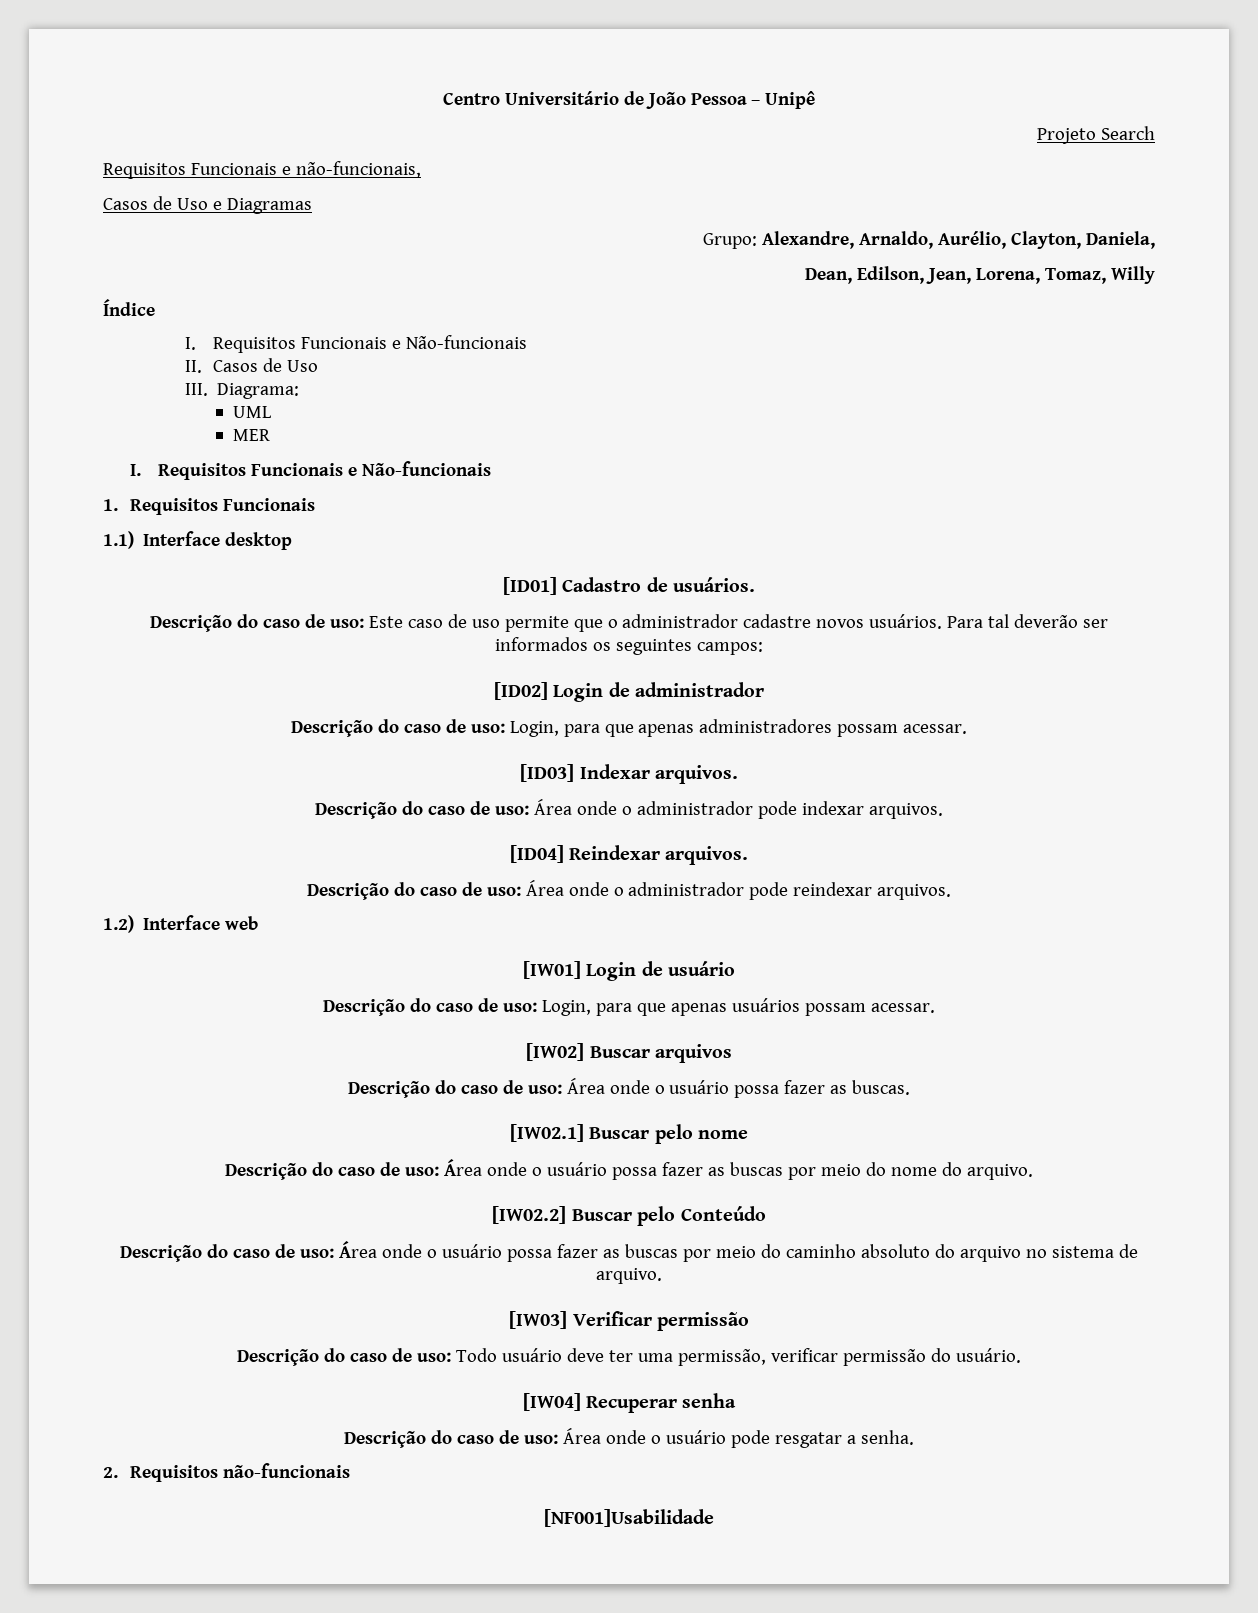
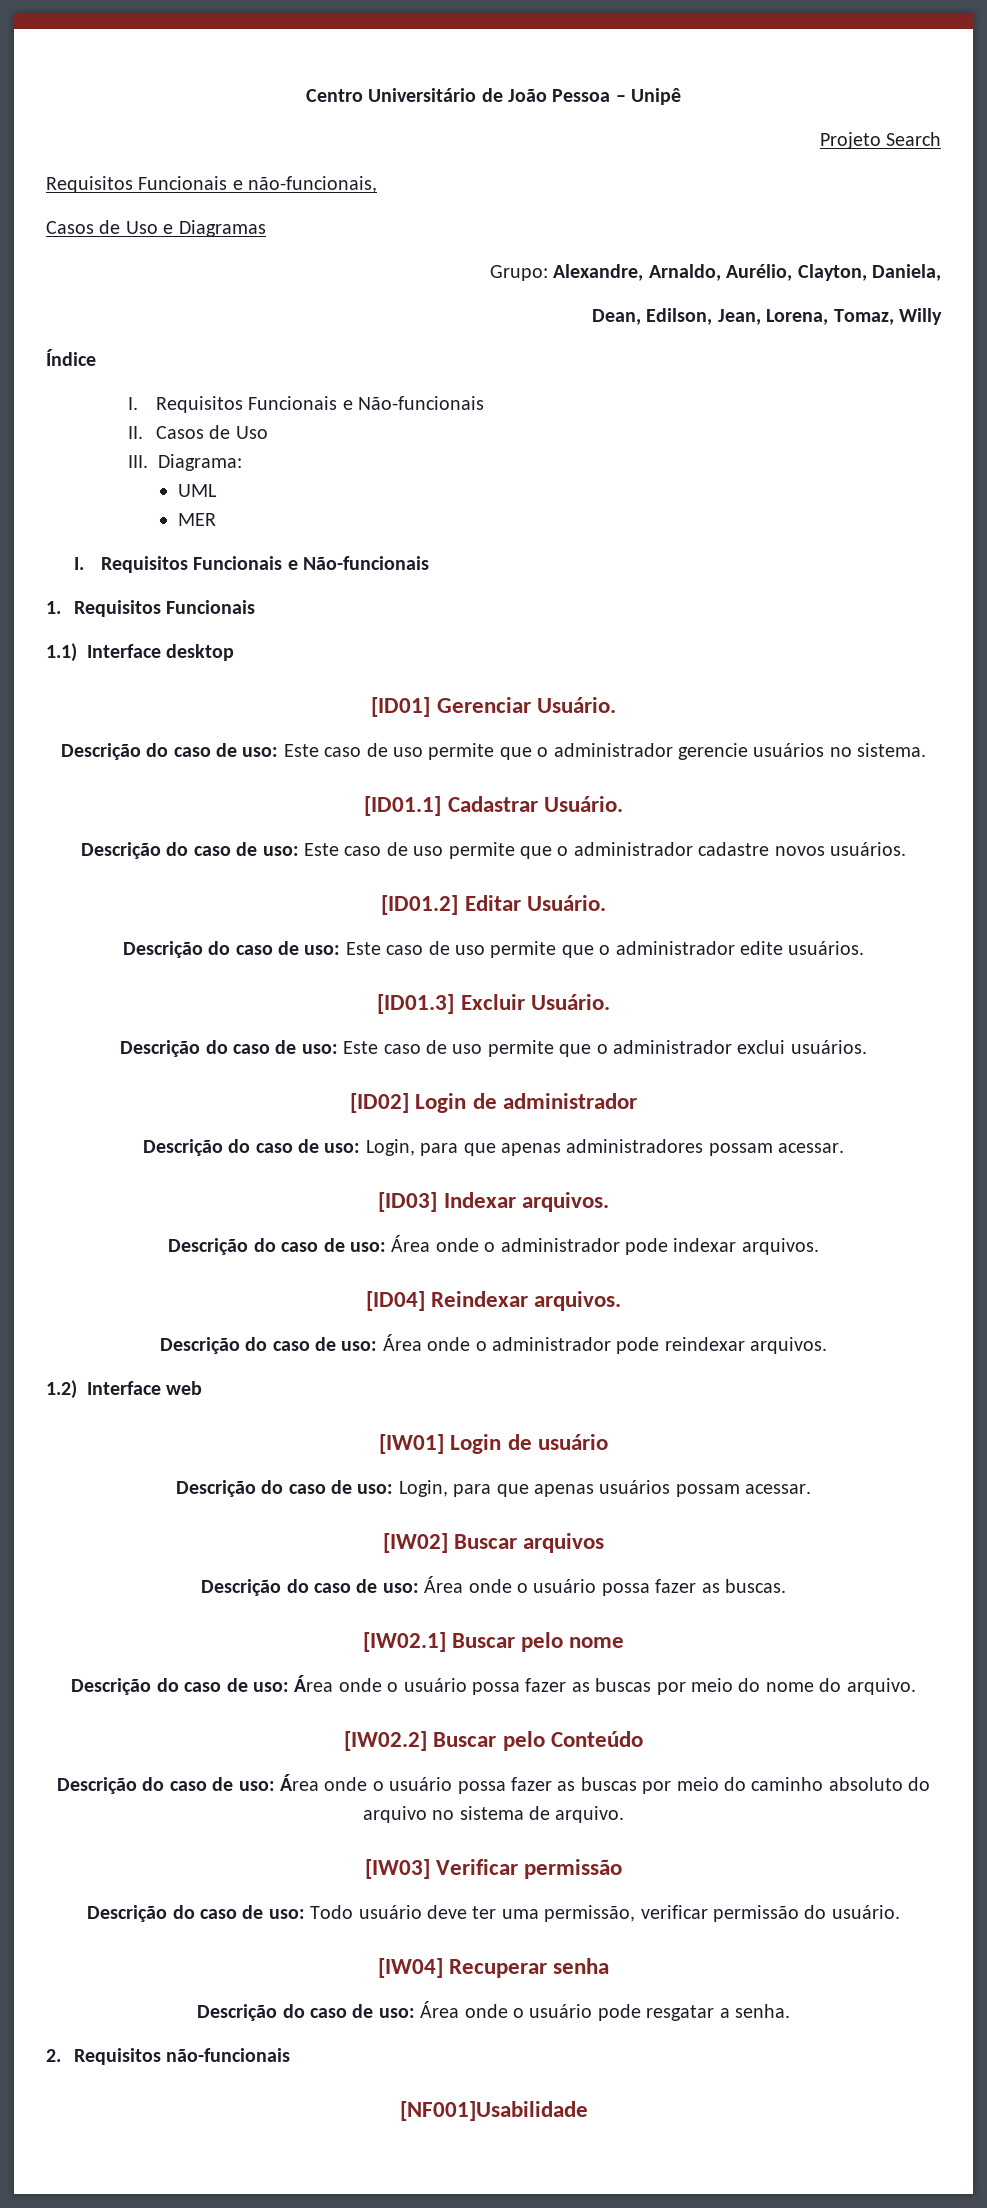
- [ID01] Cadastro de usuários.
+ [ID01] Gerenciar Usuário.
+ Descrição do caso de uso: Este caso de uso permite que o administrador gerencie usuários no sistema.
+ [ID01.1] Cadastrar Usuário.
- Descrição do caso de uso: Este caso de uso permite que o administrador cadastre novos usuários. Para tal deverão ser informados os seguintes campos:
+ Descrição do caso de uso: Este caso de uso permite que o administrador cadastre novos usuários.
+ [ID01.2] Editar Usuário.
+ Descrição do caso de uso: Este caso de uso permite que o administrador edite usuários.
+ [ID01.3] Excluir Usuário.
+ Descrição do caso de uso: Este caso de uso permite que o administrador exclui usuários.

